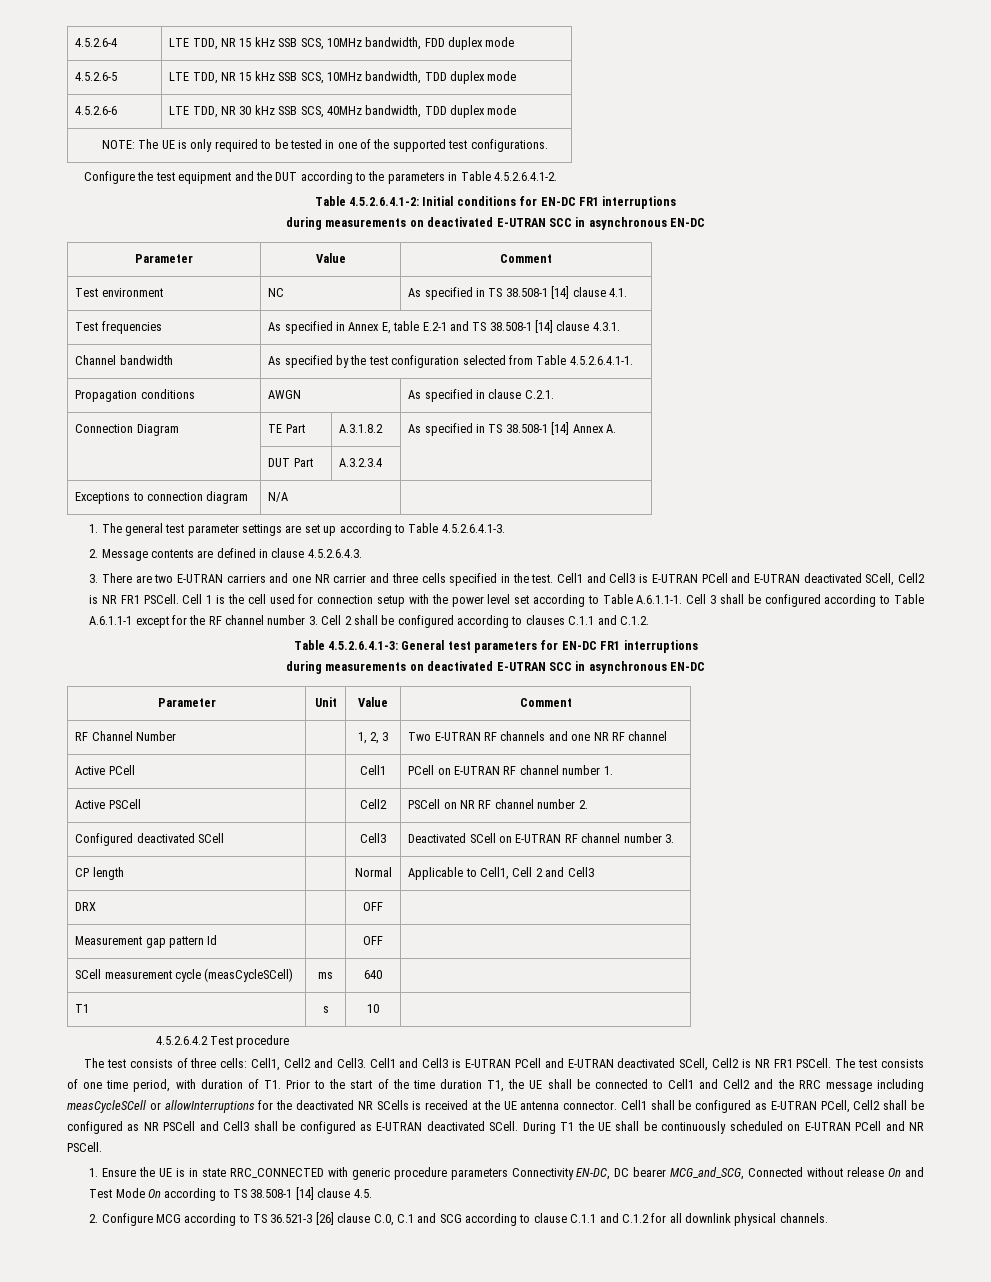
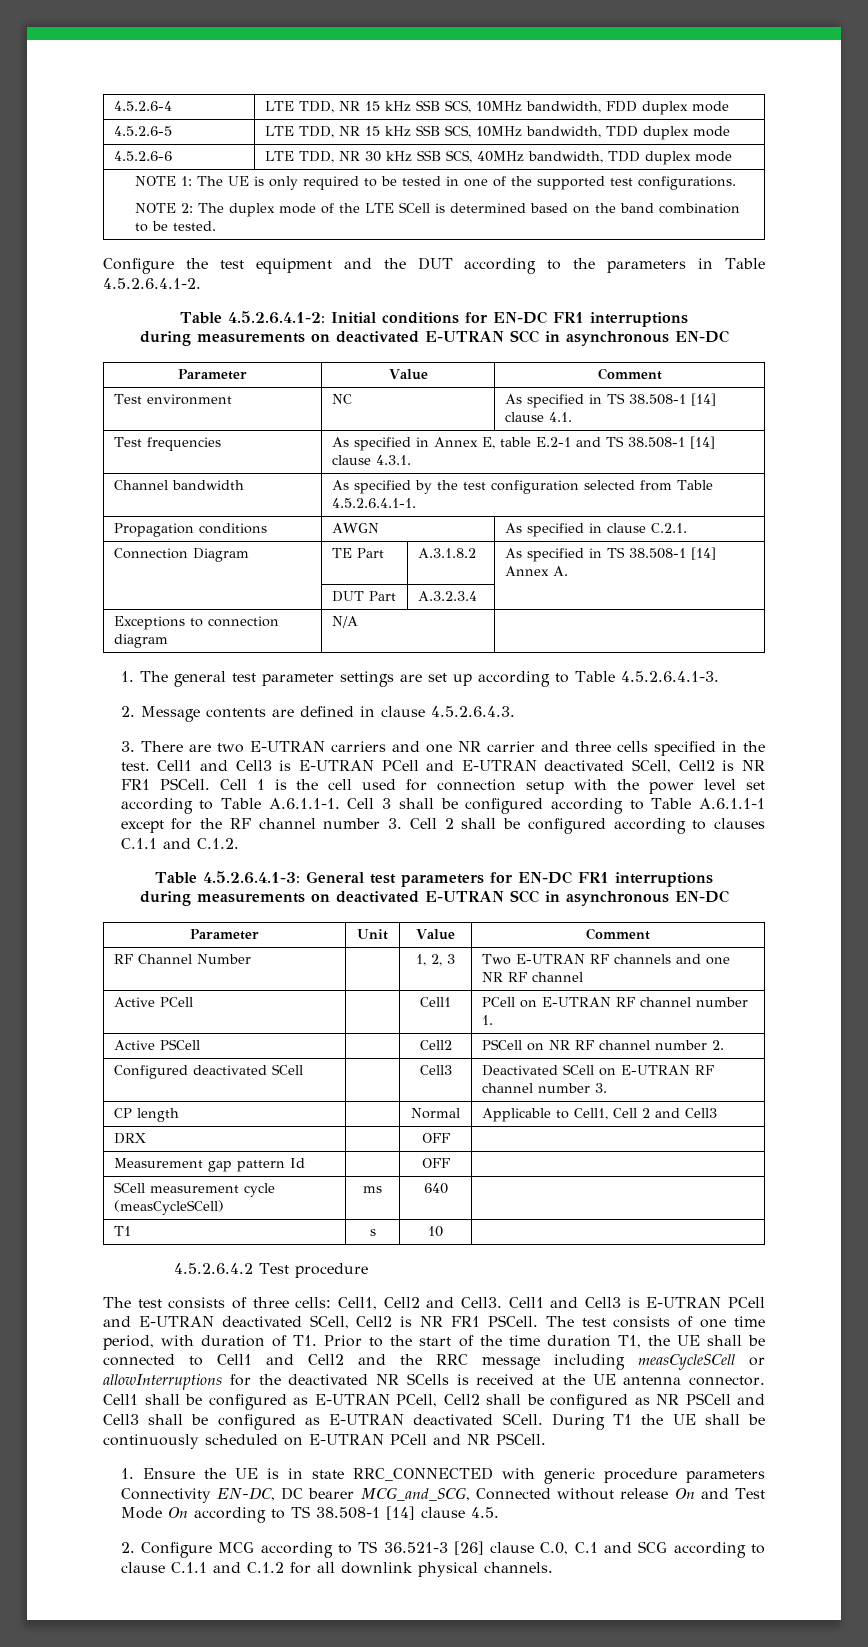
- NOTE: The UE is only required to be tested in one of the supported test configurations.
+ NOTE 1: The UE is only required to be tested in one of the supported test configurations.
+ NOTE 2: The duplex mode of the LTE SCell is determined based on the band combination to be tested.

